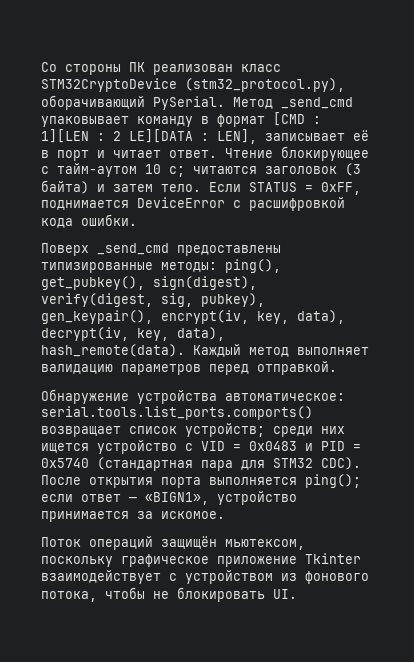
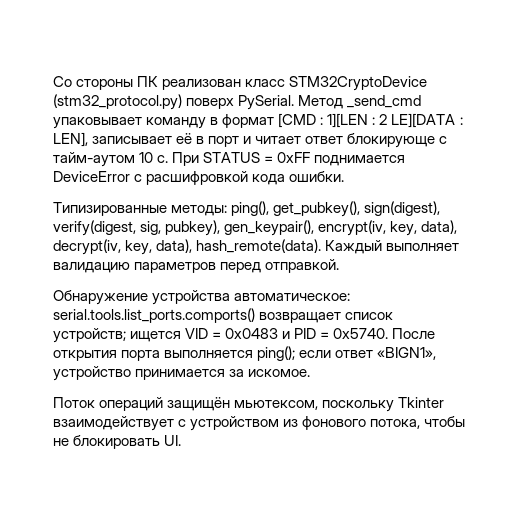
- Со стороны ПК реализован класс STM32CryptoDevice (stm32_protocol.py), оборачивающий PySerial.
+ Со стороны ПК реализован класс STM32CryptoDevice (stm32_protocol.py) поверх PySerial.
- Метод _send_cmd упаковывает команду в формат [CMD : 1][LEN : 2 LE][DATA : LEN], записывает её в порт и читает ответ. Чтение блокирующее с тайм-аутом 10 с; читаются заголовок (3 байта) и затем тело. Если STATUS = 0xFF, поднимается DeviceError с расшифровкой кода ошибки.
+ Метод _send_cmd упаковывает команду в формат [CMD : 1][LEN : 2 LE][DATA : LEN], записывает её в порт и читает ответ блокирующе с тайм-аутом 10 с. При STATUS = 0xFF поднимается DeviceError с расшифровкой кода ошибки.
- Поверх _send_cmd предоставлены типизированные методы: ping(), get_pubkey(), sign(digest), verify(digest, sig, pubkey), gen_keypair(), encrypt(iv, key, data), decrypt(iv, key, data), hash_remote(data).
+ Типизированные методы: ping(), get_pubkey(), sign(digest), verify(digest, sig, pubkey), gen_keypair(), encrypt(iv, key, data), decrypt(iv, key, data), hash_remote(data).
- Каждый метод выполняет валидацию параметров перед отправкой.
+ Каждый выполняет валидацию параметров перед отправкой.
- Обнаружение устройства автоматическое: serial.tools.list_ports.comports() возвращает список устройств; среди них ищется устройство с VID = 0x0483 и PID = 0x5740 (стандартная пара для STM32 CDC).
+ Обнаружение устройства автоматическое: serial.tools.list_ports.comports() возвращает список устройств; ищется VID = 0x0483 и PID = 0x5740.
- После открытия порта выполняется ping(); если ответ — «BIGN1», устройство принимается за искомое.
+ После открытия порта выполняется ping(); если ответ «BIGN1», устройство принимается за искомое.
- Поток операций защищён мьютексом, поскольку графическое приложение Tkinter взаимодействует с устройством из фонового потока, чтобы не блокировать UI.
+ Поток операций защищён мьютексом, поскольку Tkinter взаимодействует с устройством из фонового потока, чтобы не блокировать UI.

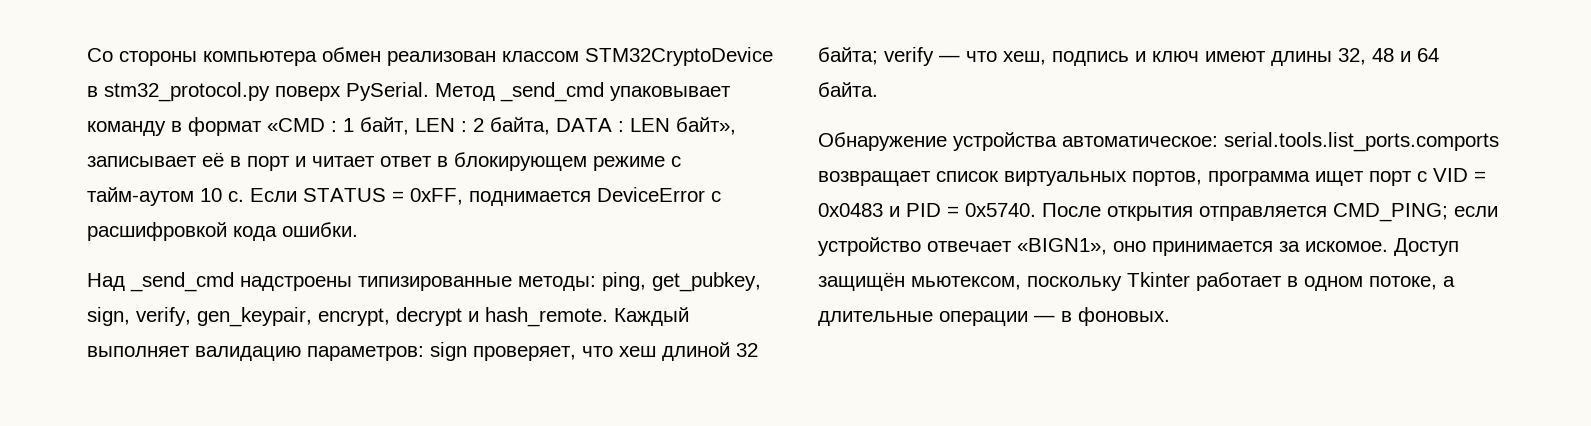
- Со стороны ПК реализован класс STM32CryptoDevice (stm32_protocol.py) поверх PySerial.
+ Со стороны компьютера обмен реализован классом STM32CryptoDevice в stm32_protocol.py поверх PySerial.
- Метод _send_cmd упаковывает команду в формат [CMD : 1][LEN : 2 LE][DATA : LEN], записывает её в порт и читает ответ блокирующе с тайм-аутом 10 с.
+ Метод _send_cmd упаковывает команду в формат «CMD : 1 байт, LEN : 2 байта, DATA : LEN байт», записывает её в порт и читает ответ в блокирующем режиме с тайм-аутом 10 с.
- При STATUS = 0xFF поднимается DeviceError с расшифровкой кода ошибки.
+ Если STATUS = 0xFF, поднимается DeviceError с расшифровкой кода ошибки.
- Типизированные методы: ping(), get_pubkey(), sign(digest), verify(digest, sig, pubkey), gen_keypair(), encrypt(iv, key, data), decrypt(iv, key, data), hash_remote(data). Каждый выполняет валидацию параметров перед отправкой.
+ Над _send_cmd надстроены типизированные методы: ping, get_pubkey, sign, verify, gen_keypair, encrypt, decrypt и hash_remote. Каждый выполняет валидацию параметров: sign проверяет, что хеш длиной 32 байта; verify — что хеш, подпись и ключ имеют длины 32, 48 и 64 байта.
- Обнаружение устройства автоматическое: serial.tools.list_ports.comports() возвращает список устройств; ищется VID = 0x0483 и PID = 0x5740.
+ Обнаружение устройства автоматическое: serial.tools.list_ports.comports возвращает список виртуальных портов, программа ищет порт с VID = 0x0483 и PID = 0x5740.
- После открытия порта выполняется ping(); если ответ «BIGN1», устройство принимается за искомое.
- Поток операций защищён мьютексом, поскольку Tkinter взаимодействует с устройством из фонового потока, чтобы не блокировать UI.
+ После открытия отправляется CMD_PING; если устройство отвечает «BIGN1», оно принимается за искомое. Доступ защищён мьютексом, поскольку Tkinter работает в одном потоке, а длительные операции — в фоновых.

